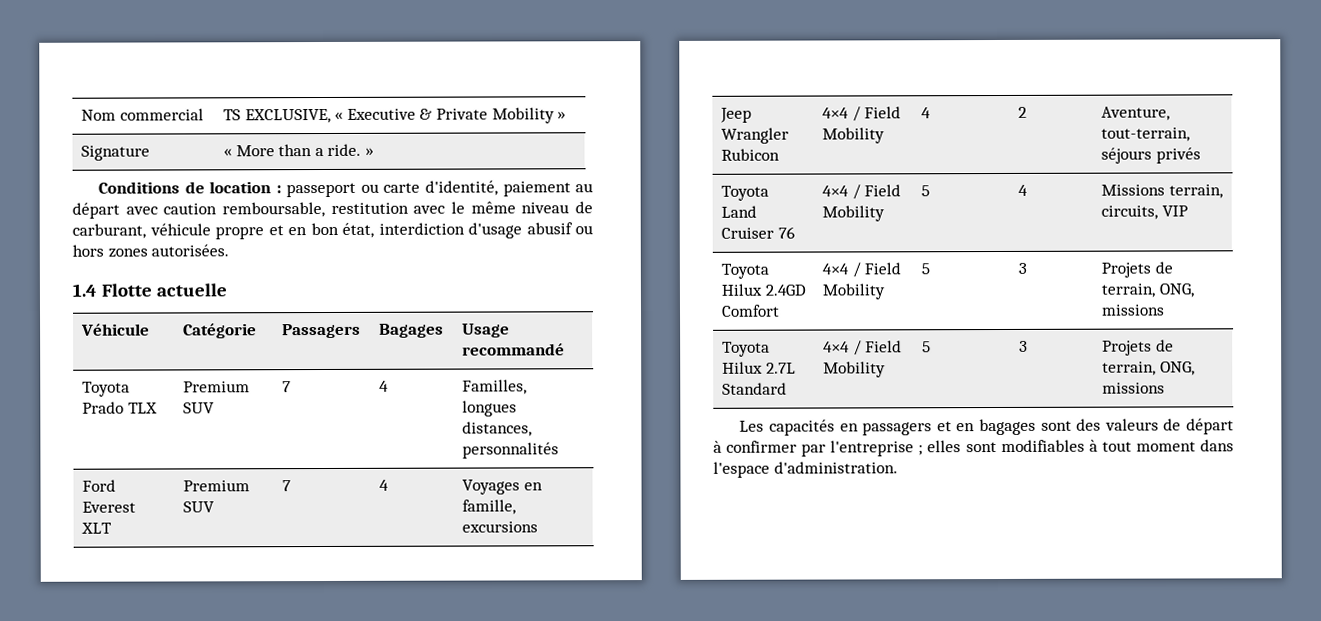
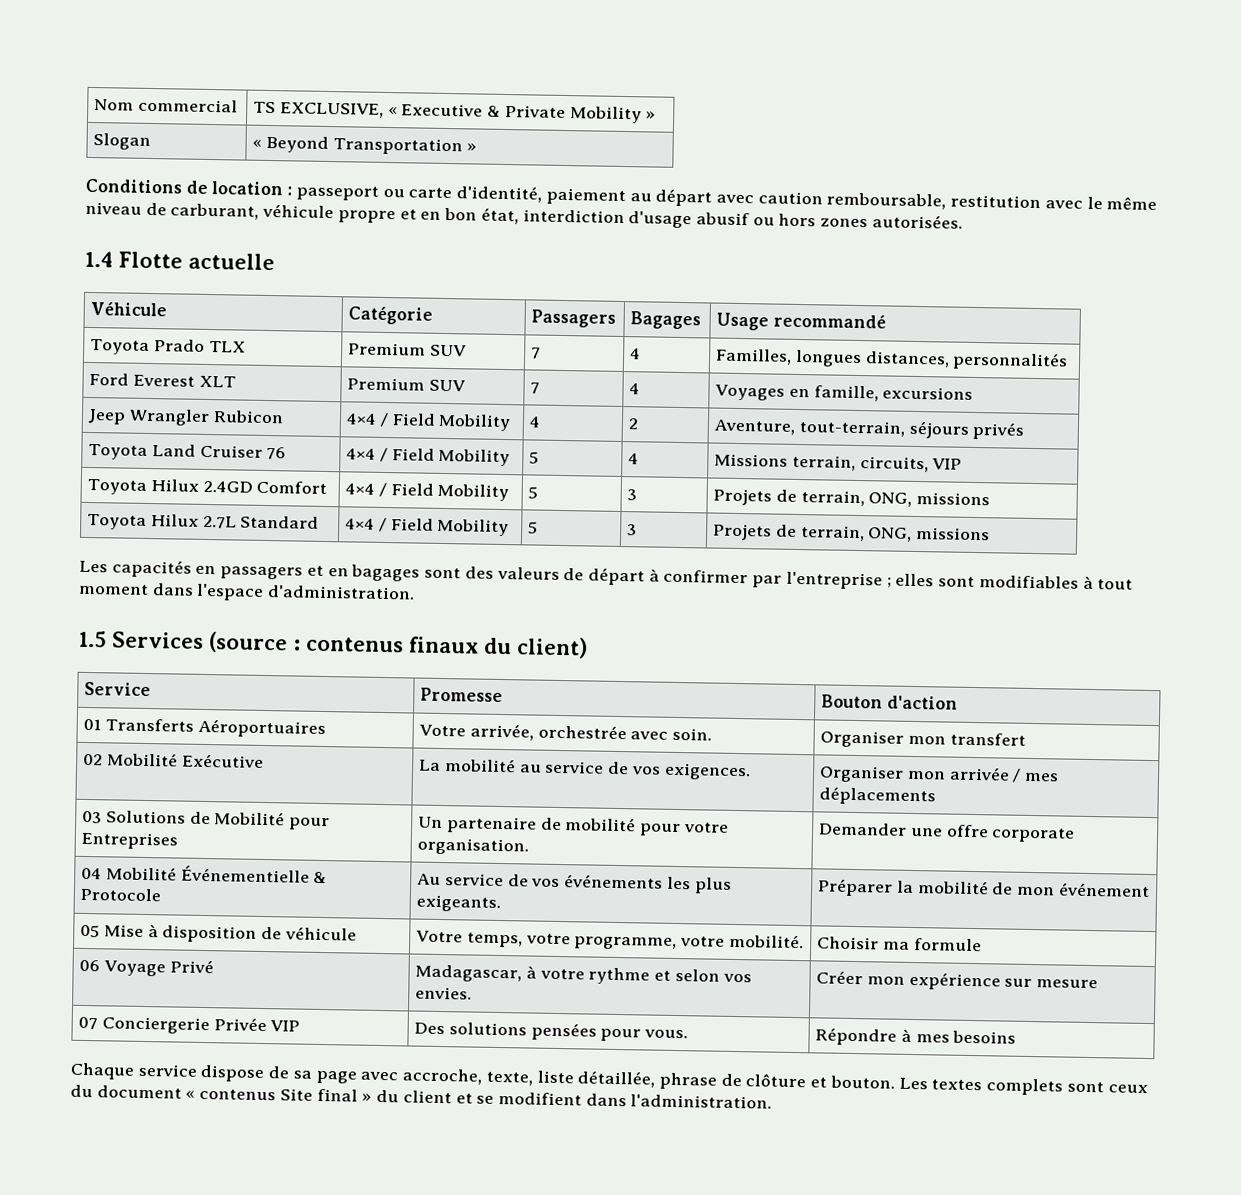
- Signature | « More than a ride. »
+ Slogan | « Beyond Transportation »
+ 1.5 Services (source : contenus finaux du client)
+ Service | Promesse | Bouton d'action
+ 01 Transferts Aéroportuaires | Votre arrivée, orchestrée avec soin. | Organiser mon transfert
+ 02 Mobilité Exécutive | La mobilité au service de vos exigences. | Organiser mon arrivée / mes déplacements
+ 03 Solutions de Mobilité pour Entreprises | Un partenaire de mobilité pour votre organisation. | Demander une offre corporate
+ 04 Mobilité Événementielle & Protocole | Au service de vos événements les plus exigeants. | Préparer la mobilité de mon événement
+ 05 Mise à disposition de véhicule | Votre temps, votre programme, votre mobilité. | Choisir ma formule
+ 06 Voyage Privé | Madagascar, à votre rythme et selon vos envies. | Créer mon expérience sur mesure
+ 07 Conciergerie Privée VIP | Des solutions pensées pour vous. | Répondre à mes besoins
+ Chaque service dispose de sa page avec accroche, texte, liste détaillée, phrase de clôture et bouton. Les textes complets sont ceux du document « contenus Site final » du client et se modifient dans l'administration.

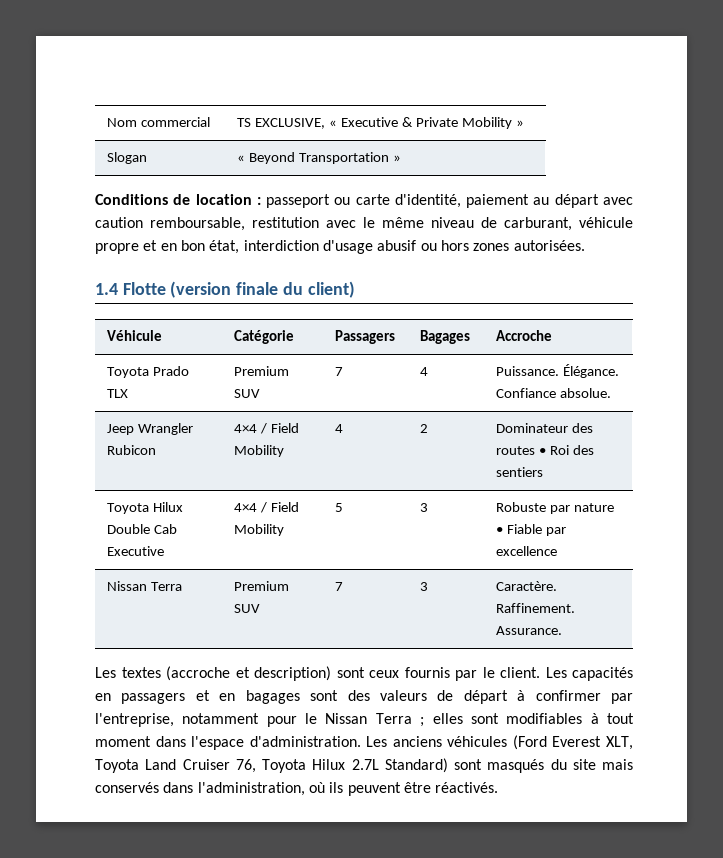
- 1.4 Flotte actuelle
+ 1.4 Flotte (version finale du client)
- Véhicule | Catégorie | Passagers | Bagages | Usage recommandé
+ Véhicule | Catégorie | Passagers | Bagages | Accroche
- Toyota Prado TLX | Premium SUV | 7 | 4 | Familles, longues distances, personnalités
- Ford Everest XLT | Premium SUV | 7 | 4 | Voyages en famille, excursions
+ Toyota Prado TLX | Premium SUV | 7 | 4 | Puissance. Élégance. Confiance absolue.
- Jeep Wrangler Rubicon | 4×4 / Field Mobility | 4 | 2 | Aventure, tout-terrain, séjours privés
- Toyota Land Cruiser 76 | 4×4 / Field Mobility | 5 | 4 | Missions terrain, circuits, VIP
- Toyota Hilux 2.4GD Comfort | 4×4 / Field Mobility | 5 | 3 | Projets de terrain, ONG, missions
- Toyota Hilux 2.7L Standard | 4×4 / Field Mobility | 5 | 3 | Projets de terrain, ONG, missions
- Les capacités en passagers et en bagages sont des valeurs de départ à confirmer par l'entreprise ; elles sont modifiables à tout moment dans l'espace d'administration.
- 1.5 Services (source : contenus finaux du client)
- Service | Promesse | Bouton d'action
- 01 Transferts Aéroportuaires | Votre arrivée, orchestrée avec soin. | Organiser mon transfert
- 02 Mobilité Exécutive | La mobilité au service de vos exigences. | Organiser mon arrivée / mes déplacements
- 03 Solutions de Mobilité pour Entreprises | Un partenaire de mobilité pour votre organisation. | Demander une offre corporate
- 04 Mobilité Événementielle & Protocole | Au service de vos événements les plus exigeants. | Préparer la mobilité de mon événement
- 05 Mise à disposition de véhicule | Votre temps, votre programme, votre mobilité. | Choisir ma formule
- 06 Voyage Privé | Madagascar, à votre rythme et selon vos envies. | Créer mon expérience sur mesure
- 07 Conciergerie Privée VIP | Des solutions pensées pour vous. | Répondre à mes besoins
- Chaque service dispose de sa page avec accroche, texte, liste détaillée, phrase de clôture et bouton. Les textes complets sont ceux du document « contenus Site final » du client et se modifient dans l'administration.
+ Jeep Wrangler Rubicon | 4×4 / Field Mobility | 4 | 2 | Dominateur des routes • Roi des sentiers
+ Toyota Hilux Double Cab Executive | 4×4 / Field Mobility | 5 | 3 | Robuste par nature • Fiable par excellence
+ Nissan Terra | Premium SUV | 7 | 3 | Caractère. Raffinement. Assurance.
+ Les textes (accroche et description) sont ceux fournis par le client. Les capacités en passagers et en bagages sont des valeurs de départ à confirmer par l'entreprise, notamment pour le Nissan Terra ; elles sont modifiables à tout moment dans l'espace d'administration. Les anciens véhicules (Ford Everest XLT, Toyota Land Cruiser 76, Toyota Hilux 2.7L Standard) sont masqués du site mais conservés dans l'administration, où ils peuvent être réactivés.

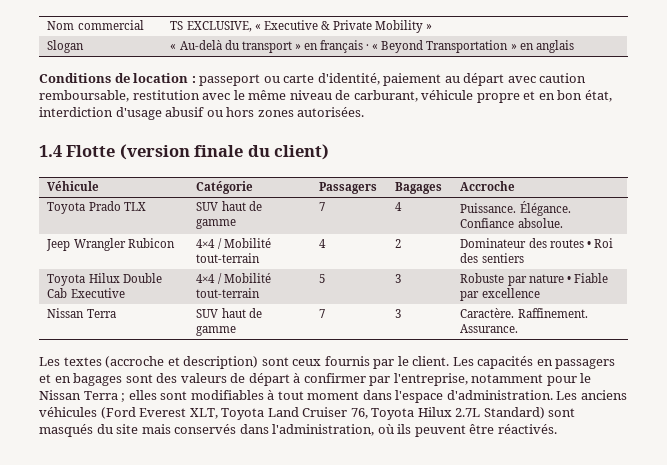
- Slogan | « Beyond Transportation »
+ Slogan | « Au-delà du transport » en français · « Beyond Transportation » en anglais
- Toyota Prado TLX | Premium SUV | 7 | 4 | Puissance. Élégance. Confiance absolue.
+ Toyota Prado TLX | SUV haut de gamme | 7 | 4 | Puissance. Élégance. Confiance absolue.
- Jeep Wrangler Rubicon | 4×4 / Field Mobility | 4 | 2 | Dominateur des routes • Roi des sentiers
+ Jeep Wrangler Rubicon | 4×4 / Mobilité tout-terrain | 4 | 2 | Dominateur des routes • Roi des sentiers
- Toyota Hilux Double Cab Executive | 4×4 / Field Mobility | 5 | 3 | Robuste par nature • Fiable par excellence
+ Toyota Hilux Double Cab Executive | 4×4 / Mobilité tout-terrain | 5 | 3 | Robuste par nature • Fiable par excellence
- Nissan Terra | Premium SUV | 7 | 3 | Caractère. Raffinement. Assurance.
+ Nissan Terra | SUV haut de gamme | 7 | 3 | Caractère. Raffinement. Assurance.

